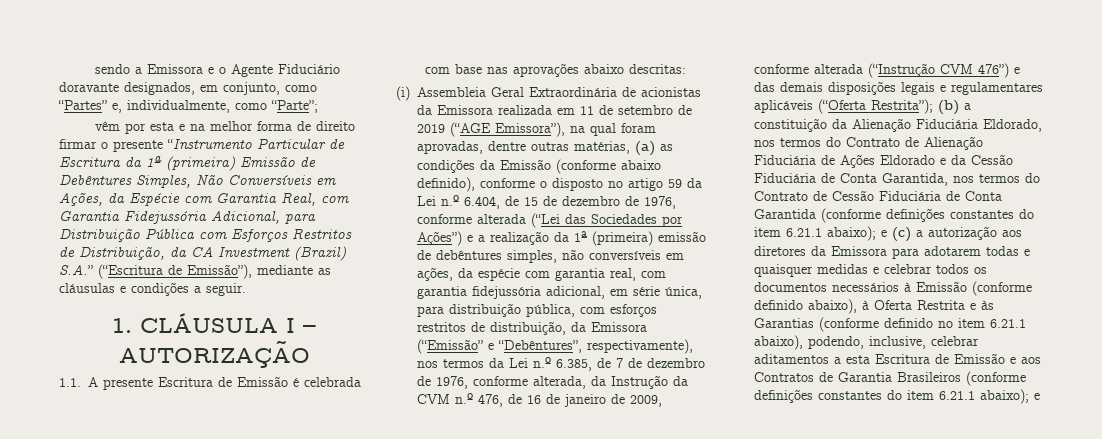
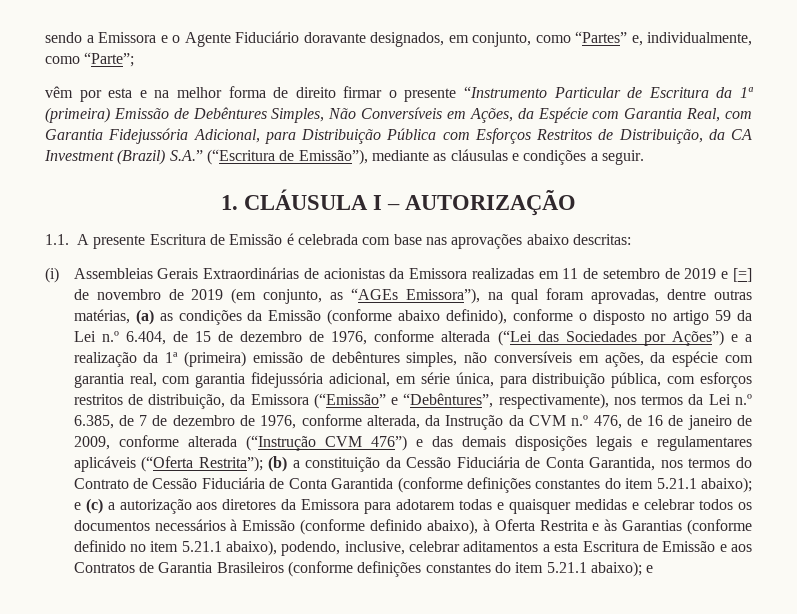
- (i) Assembleia Geral Extraordinária de acionistas da Emissora realizada em 11 de setembro de 2019 (“AGE Emissora”), na qual foram aprovadas, dentre outras matérias, (a) as condições da Emissão (conforme abaixo definido), conforme o disposto no artigo 59 da Lei n.º 6.404, de 15 de dezembro de 1976, conforme alterada (“Lei das Sociedades por Ações”) e a realização da 1ª (primeira) emissão de debêntures simples, não conversíveis em ações, da espécie com garantia real, com garantia fidejussória adicional, em série única, para distribuição pública, com esforços restritos de distribuição, da Emissora (“Emissão” e “Debêntures”, respectivamente), nos termos da Lei n.º 6.385, de 7 de dezembro de 1976, conforme alterada, da Instrução da CVM n.º 476, de 16 de janeiro de 2009, conforme alterada (“Instrução CVM 476”) e das demais disposições legais e regulamentares aplicáveis (“Oferta Restrita”);
+ (i) Assembleias Gerais Extraordinárias de acionistas da Emissora realizadas em 11 de setembro de 2019 e [=] de novembro de 2019 (em conjunto, as “AGEs Emissora”), na qual foram aprovadas, dentre outras matérias, (a) as condições da Emissão (conforme abaixo definido), conforme o disposto no artigo 59 da Lei n.º 6.404, de 15 de dezembro de 1976, conforme alterada (“Lei das Sociedades por Ações”) e a realização da 1ª (primeira) emissão de debêntures simples, não conversíveis em ações, da espécie com garantia real, com garantia fidejussória adicional, em série única, para distribuição pública, com esforços restritos de distribuição, da Emissora (“Emissão” e “Debêntures”, respectivamente), nos termos da Lei n.º 6.385, de 7 de dezembro de 1976, conforme alterada, da Instrução da CVM n.º 476, de 16 de janeiro de 2009, conforme alterada (“Instrução CVM 476”) e das demais disposições legais e regulamentares aplicáveis (“Oferta Restrita”);
- (b) a constituição da Alienação Fiduciária Eldorado, nos termos do Contrato de Alienação Fiduciária de Ações Eldorado e da Cessão Fiduciária de Conta Garantida, nos termos do Contrato de Cessão Fiduciária de Conta Garantida (conforme definições constantes do item 6.21.1 abaixo);
+ (b) a constituição da Cessão Fiduciária de Conta Garantida, nos termos do Contrato de Cessão Fiduciária de Conta Garantida (conforme definições constantes do item 5.21.1 abaixo);
- e (c) a autorização aos diretores da Emissora para adotarem todas e quaisquer medidas e celebrar todos os documentos necessários à Emissão (conforme definido abaixo), à Oferta Restrita e às Garantias (conforme definido no item 6.21.1 abaixo), podendo, inclusive, celebrar aditamentos a esta Escritura de Emissão e aos Contratos de Garantia Brasileiros (conforme definições constantes do item 6.21.1 abaixo);
+ e (c) a autorização aos diretores da Emissora para adotarem todas e quaisquer medidas e celebrar todos os documentos necessários à Emissão (conforme definido abaixo), à Oferta Restrita e às Garantias (conforme definido no item 5.21.1 abaixo), podendo, inclusive, celebrar aditamentos a esta Escritura de Emissão e aos Contratos de Garantia Brasileiros (conforme definições constantes do item 5.21.1 abaixo);

